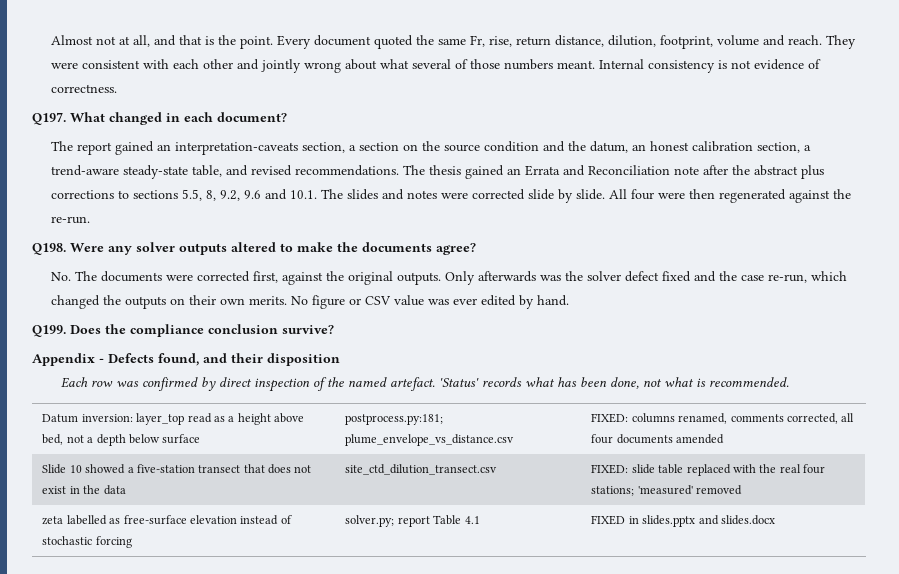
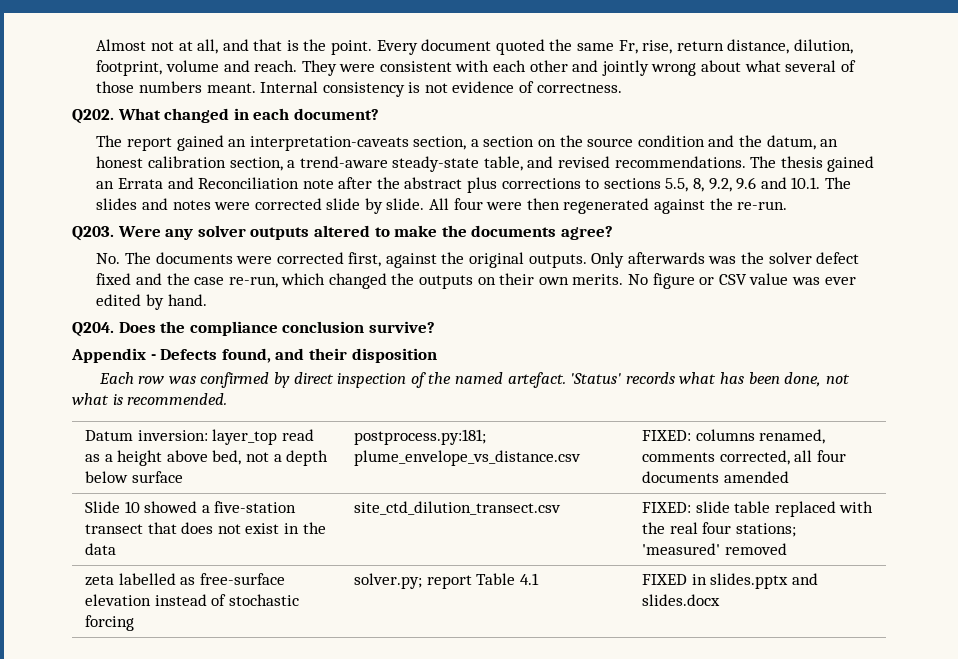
- Q197.
+ Q202.
- Q198.
+ Q203.
- Q199.
+ Q204.

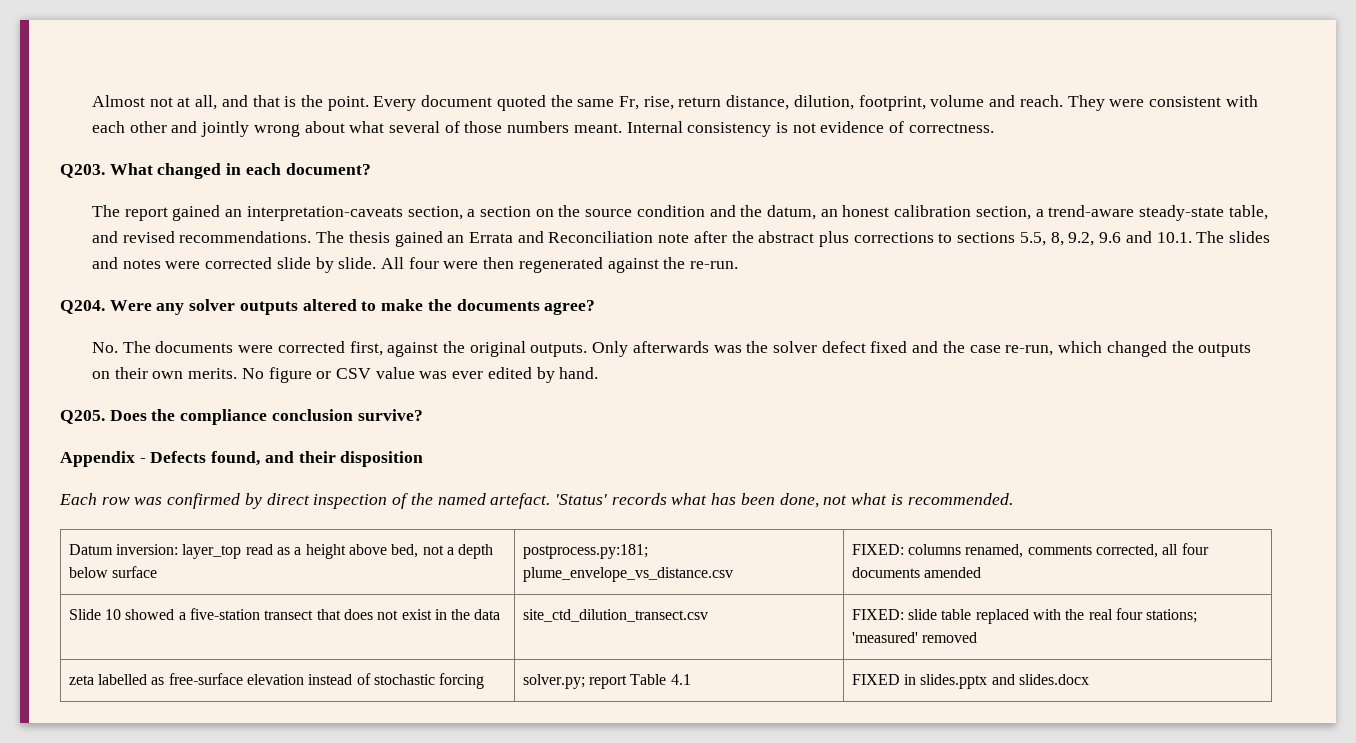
- Q202.
+ Q203.
- Q203.
+ Q204.
- Q204.
+ Q205.

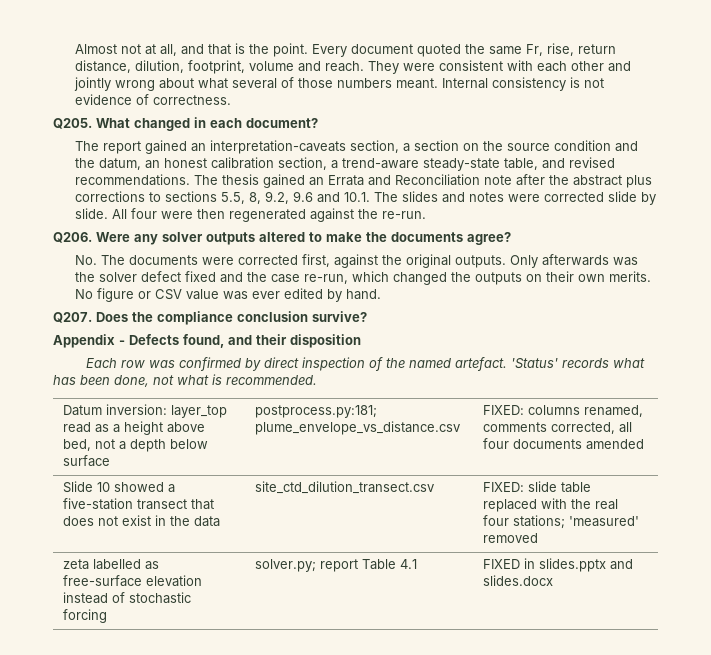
- Q203.
+ Q205.
- Q204.
+ Q206.
- Q205.
+ Q207.

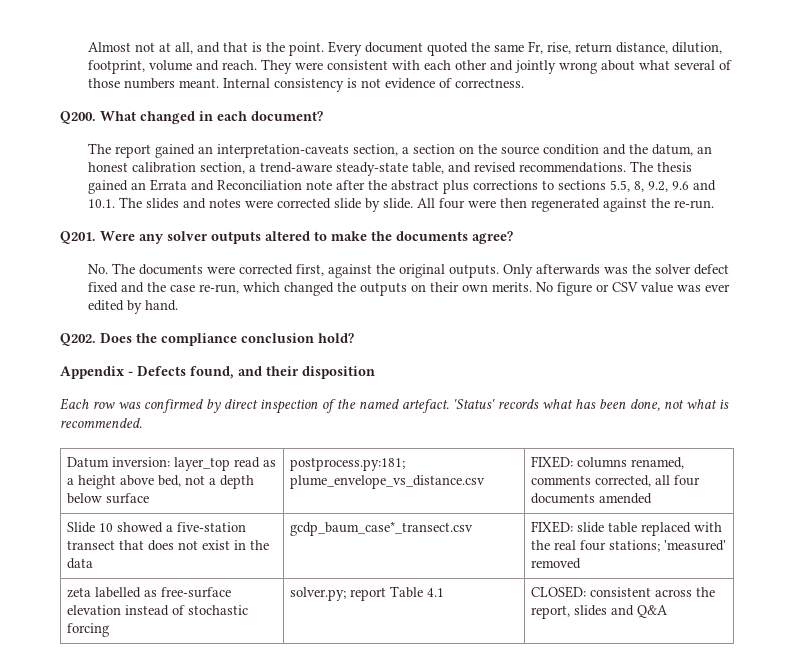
- Q205.
+ Q200.
- Q206.
+ Q201.
- Q207.
+ Q202.
- Does the compliance conclusion survive?
+ Does the compliance conclusion hold?
- Slide 10 showed a five-station transect that does not exist in the data | site_ctd_dilution_transect.csv | FIXED: slide table replaced with the real four stations; 'measured' removed
+ Slide 10 showed a five-station transect that does not exist in the data | gcdp_baum_case*_transect.csv | FIXED: slide table replaced with the real four stations; 'measured' removed
- zeta labelled as free-surface elevation instead of stochastic forcing | solver.py; report Table 4.1 | FIXED in slides.pptx and slides.docx
+ zeta labelled as free-surface elevation instead of stochastic forcing | solver.py; report Table 4.1 | CLOSED: consistent across the report, slides and Q&A

